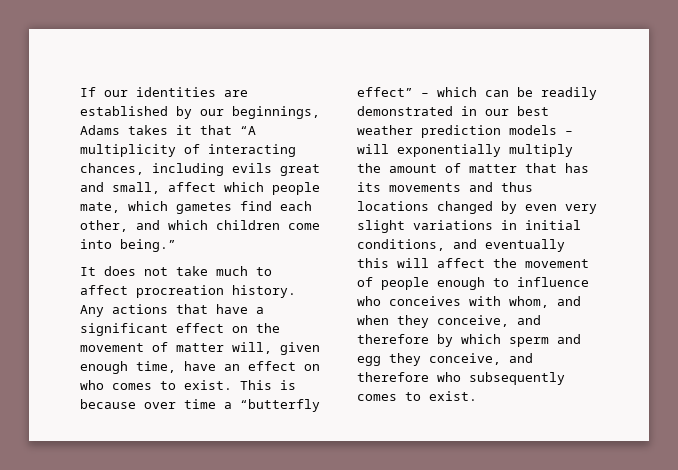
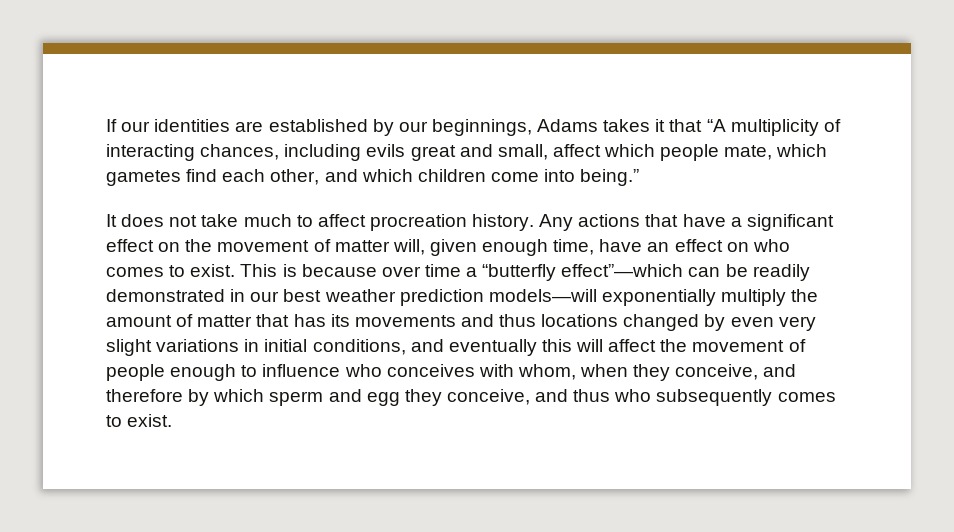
- This is because over time a “butterfly effect” – which can be readily demonstrated in our best weather prediction models – will exponentially multiply the amount of matter that has its movements and thus locations changed by even very slight variations in initial conditions, and eventually this will affect the movement of people enough to influence who conceives with whom, and when they conceive, and therefore by which sperm and egg they conceive, and therefore who subsequently comes to exist.
+ This is because over time a “butterfly effect”—which can be readily demonstrated in our best weather prediction models—will exponentially multiply the amount of matter that has its movements and thus locations changed by even very slight variations in initial conditions, and eventually this will affect the movement of people enough to influence who conceives with whom, when they conceive, and therefore by which sperm and egg they conceive, and thus who subsequently comes to exist.

